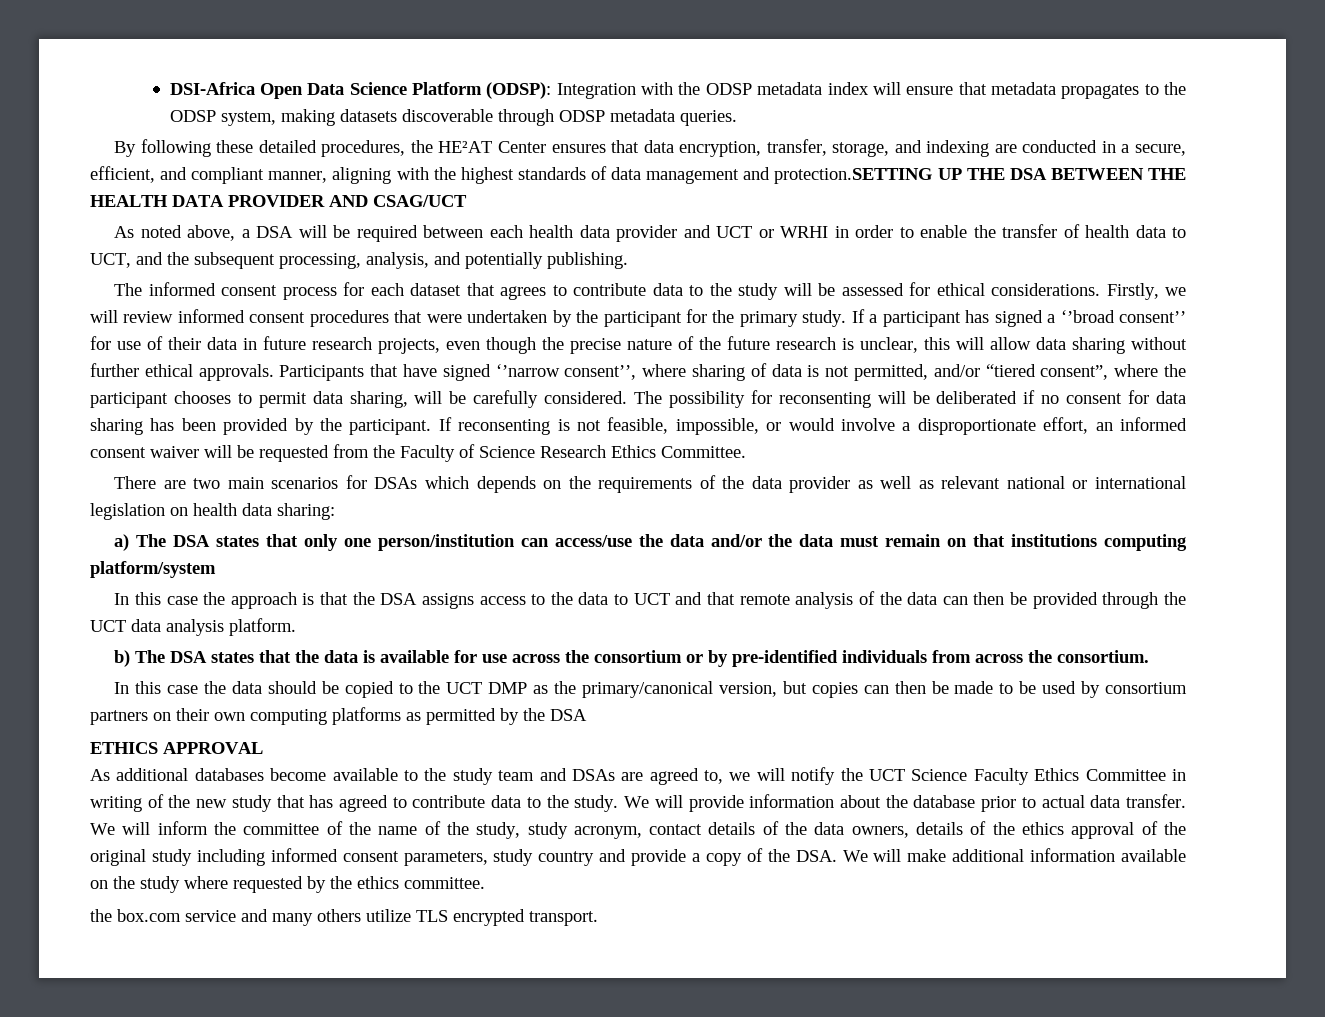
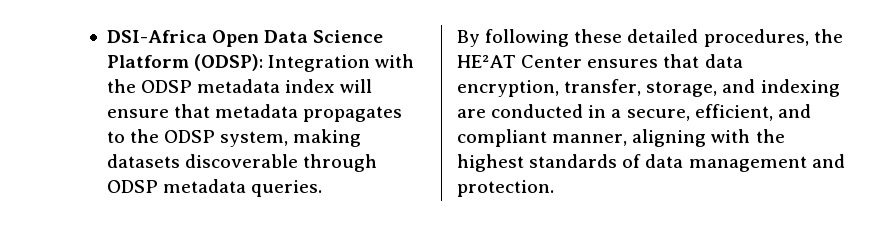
- By following these detailed procedures, the HE²AT Center ensures that data encryption, transfer, storage, and indexing are conducted in a secure, efficient, and compliant manner, aligning with the highest standards of data management and protection.SETTING UP THE DSA BETWEEN THE HEALTH DATA PROVIDER AND CSAG/UCT
- As noted above, a DSA will be required between each health data provider and UCT or WRHI in order to enable the transfer of health data to UCT, and the subsequent processing, analysis, and potentially publishing.
- The informed consent process for each dataset that agrees to contribute data to the study will be assessed for ethical considerations. Firstly, we will review informed consent procedures that were undertaken by the participant for the primary study. If a participant has signed a ‘’broad consent’’ for use of their data in future research projects, even though the precise nature of the future research is unclear, this will allow data sharing without further ethical approvals. Participants that have signed ‘’narrow consent’’, where sharing of data is not permitted, and/or “tiered consent”, where the participant chooses to permit data sharing, will be carefully considered. The possibility for reconsenting will be deliberated if no consent for data sharing has been provided by the participant. If reconsenting is not feasible, impossible, or would involve a disproportionate effort, an informed consent waiver will be requested from the Faculty of Science Research Ethics Committee.
- There are two main scenarios for DSAs which depends on the requirements of the data provider as well as relevant national or international legislation on health data sharing:
- a) The DSA states that only one person/institution can access/use the data and/or the data must remain on that institutions computing platform/system
- In this case the approach is that the DSA assigns access to the data to UCT and that remote analysis of the data can then be provided through the UCT data analysis platform.
- b) The DSA states that the data is available for use across the consortium or by pre-identified individuals from across the consortium.
- In this case the data should be copied to the UCT DMP as the primary/canonical version, but copies can then be made to be used by consortium partners on their own computing platforms as permitted by the DSA
- ETHICS APPROVAL
- As additional databases become available to the study team and DSAs are agreed to, we will notify the UCT Science Faculty Ethics Committee in writing of the new study that has agreed to contribute data to the study. We will provide information about the database prior to actual data transfer. We will inform the committee of the name of the study, study acronym, contact details of the data owners, details of the ethics approval of the original study including informed consent parameters, study country and provide a copy of the DSA. We will make additional information available on the study where requested by the ethics committee.
- the box.com service and many others utilize TLS encrypted transport.
+ By following these detailed procedures, the HE²AT Center ensures that data encryption, transfer, storage, and indexing are conducted in a secure, efficient, and compliant manner, aligning with the highest standards of data management and protection.

